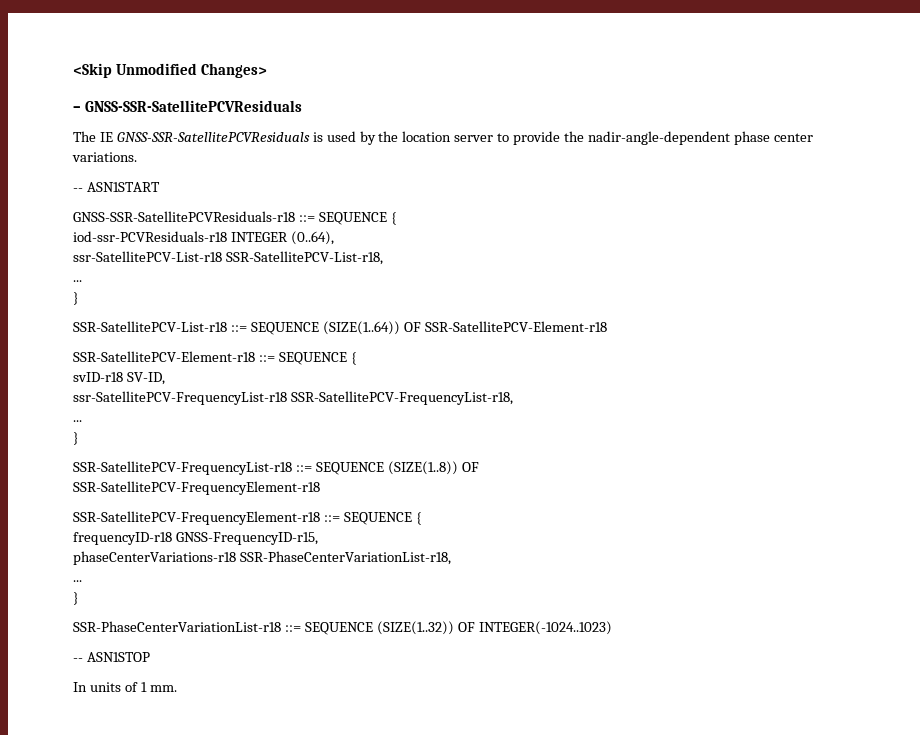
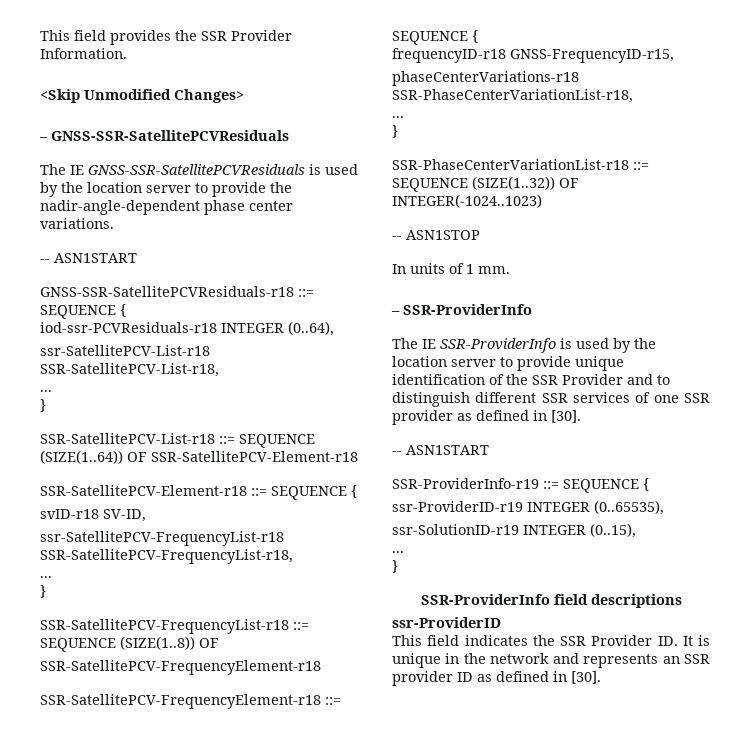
+ This field provides the SSR Provider Information.
+ – SSR-ProviderInfo
+ The IE SSR-ProviderInfo is used by the location server to provide unique identification of the SSR Provider and to distinguish different SSR services of one SSR provider as defined in [30].
+ -- ASN1START
+ SSR-ProviderInfo-r19 ::= SEQUENCE {
+ ssr-ProviderID-r19 INTEGER (0..65535),
+ ssr-SolutionID-r19 INTEGER (0..15),
+ ...
+ }
+ SSR-ProviderInfo field descriptions
+ ssr-ProviderID
+ This field indicates the SSR Provider ID. It is unique in the network and represents an SSR provider ID as defined in [30].

